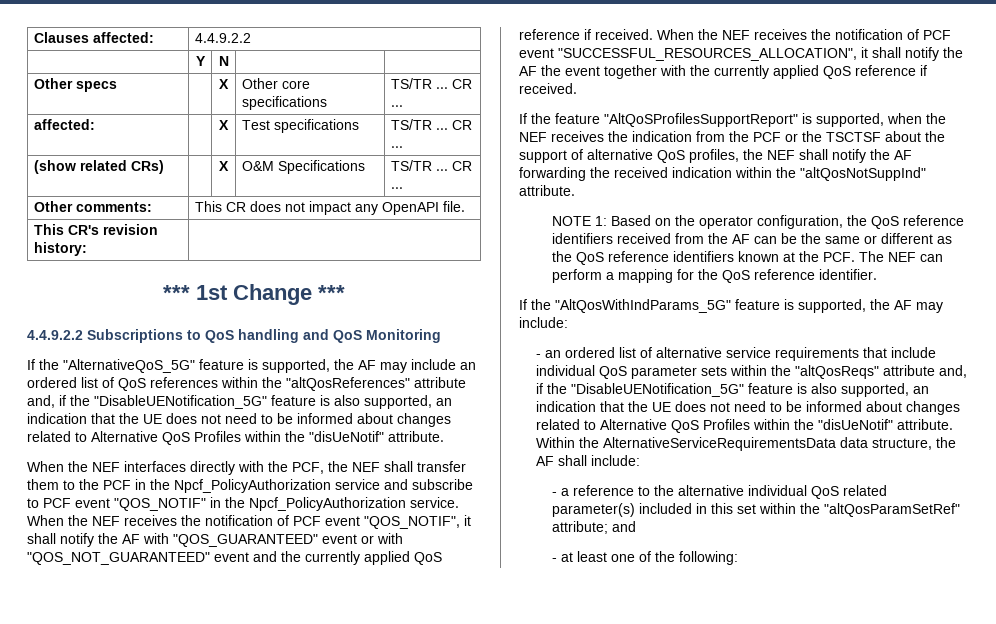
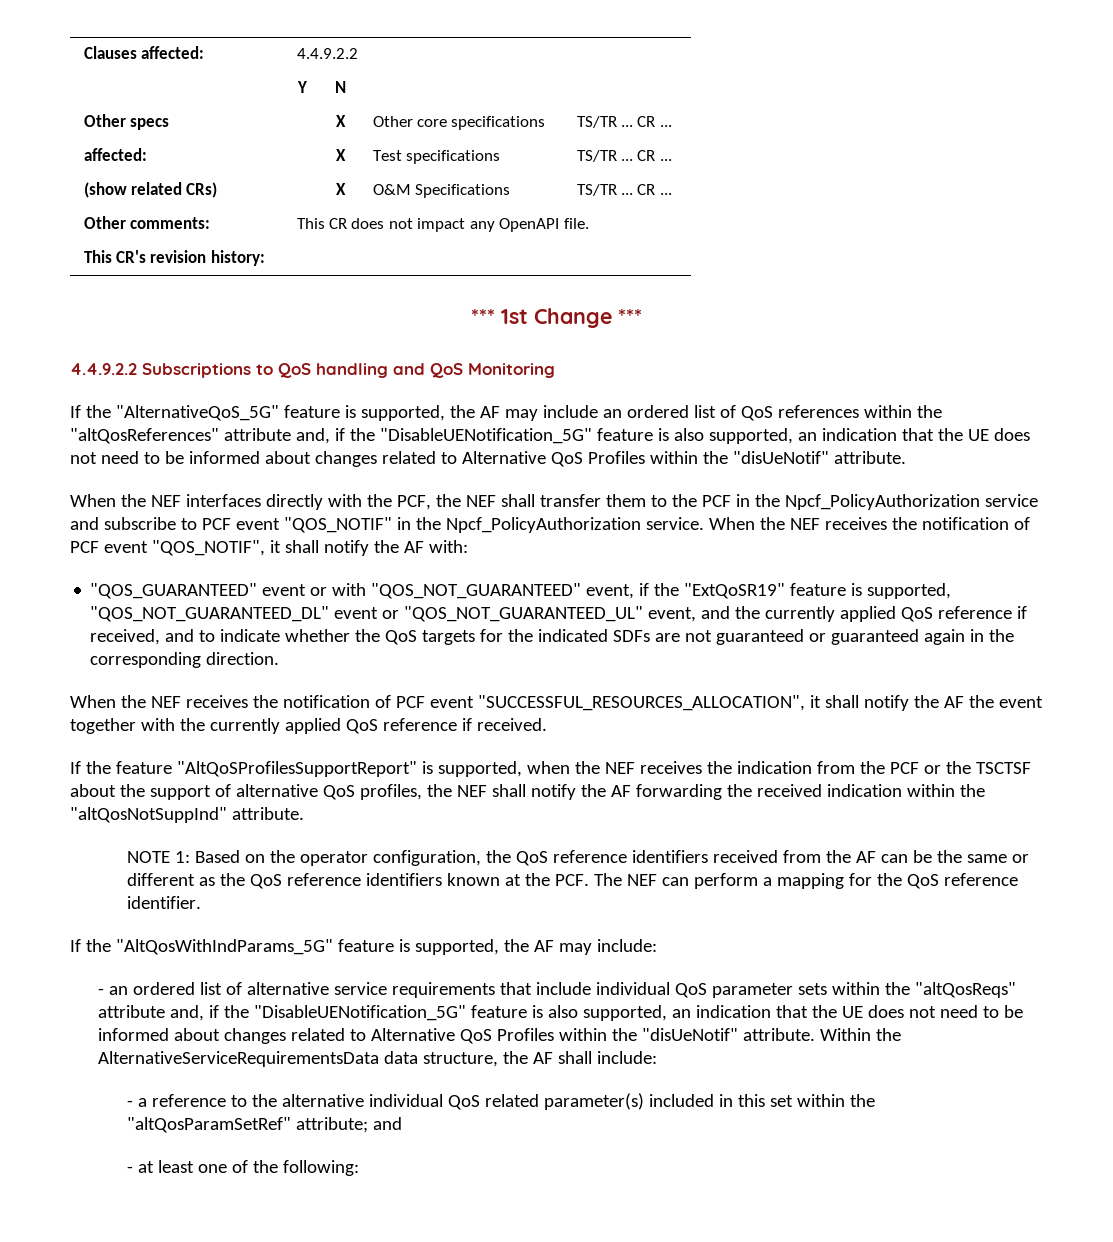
- When the NEF receives the notification of PCF event "QOS_NOTIF", it shall notify the AF with "QOS_GUARANTEED" event or with "QOS_NOT_GUARANTEED" event and the currently applied QoS reference if received. When the NEF receives the notification of PCF event "SUCCESSFUL_RESOURCES_ALLOCATION", it shall notify the AF the event together with the currently applied QoS reference if received.
+ When the NEF receives the notification of PCF event "QOS_NOTIF", it shall notify the AF with:
+ "QOS_GUARANTEED" event or with "QOS_NOT_GUARANTEED" event, if the "ExtQoSR19" feature is supported, "QOS_NOT_GUARANTEED_DL" event or "QOS_NOT_GUARANTEED_UL" event, and the currently applied QoS reference if received, and to indicate whether the QoS targets for the indicated SDFs are not guaranteed or guaranteed again in the corresponding direction.
+ When the NEF receives the notification of PCF event "SUCCESSFUL_RESOURCES_ALLOCATION", it shall notify the AF the event together with the currently applied QoS reference if received.

